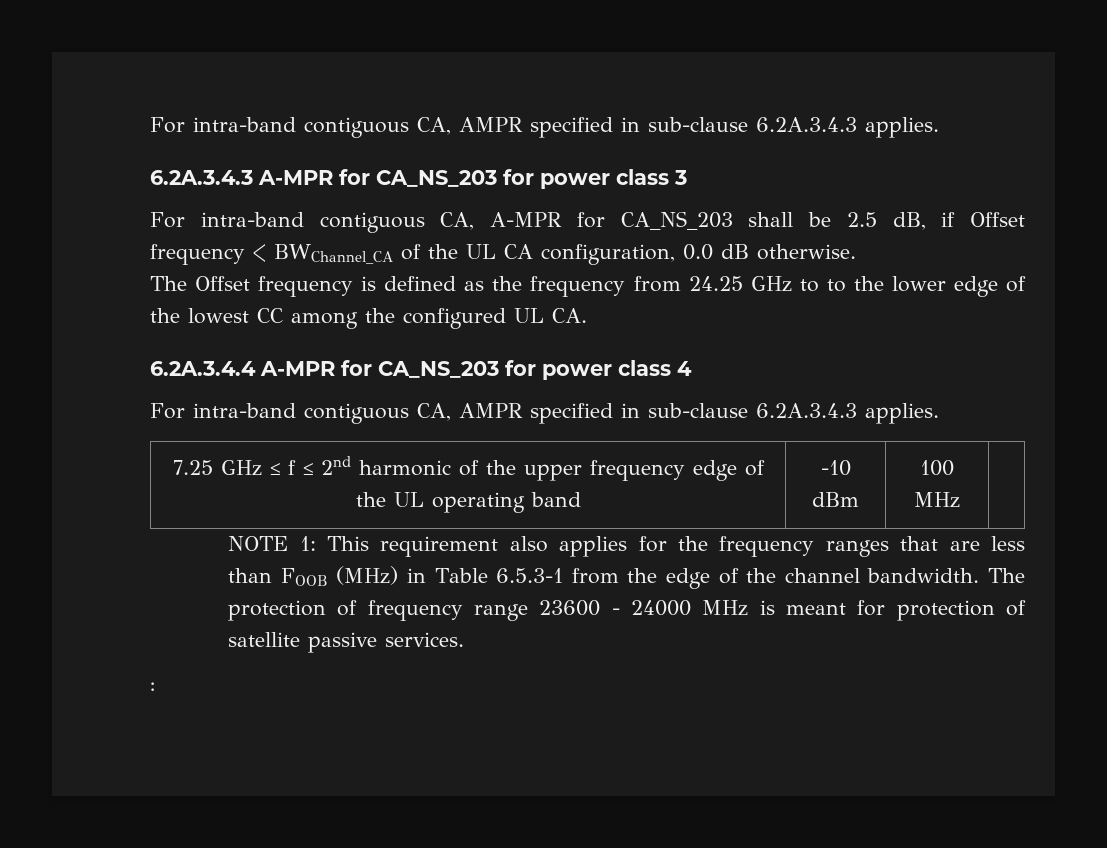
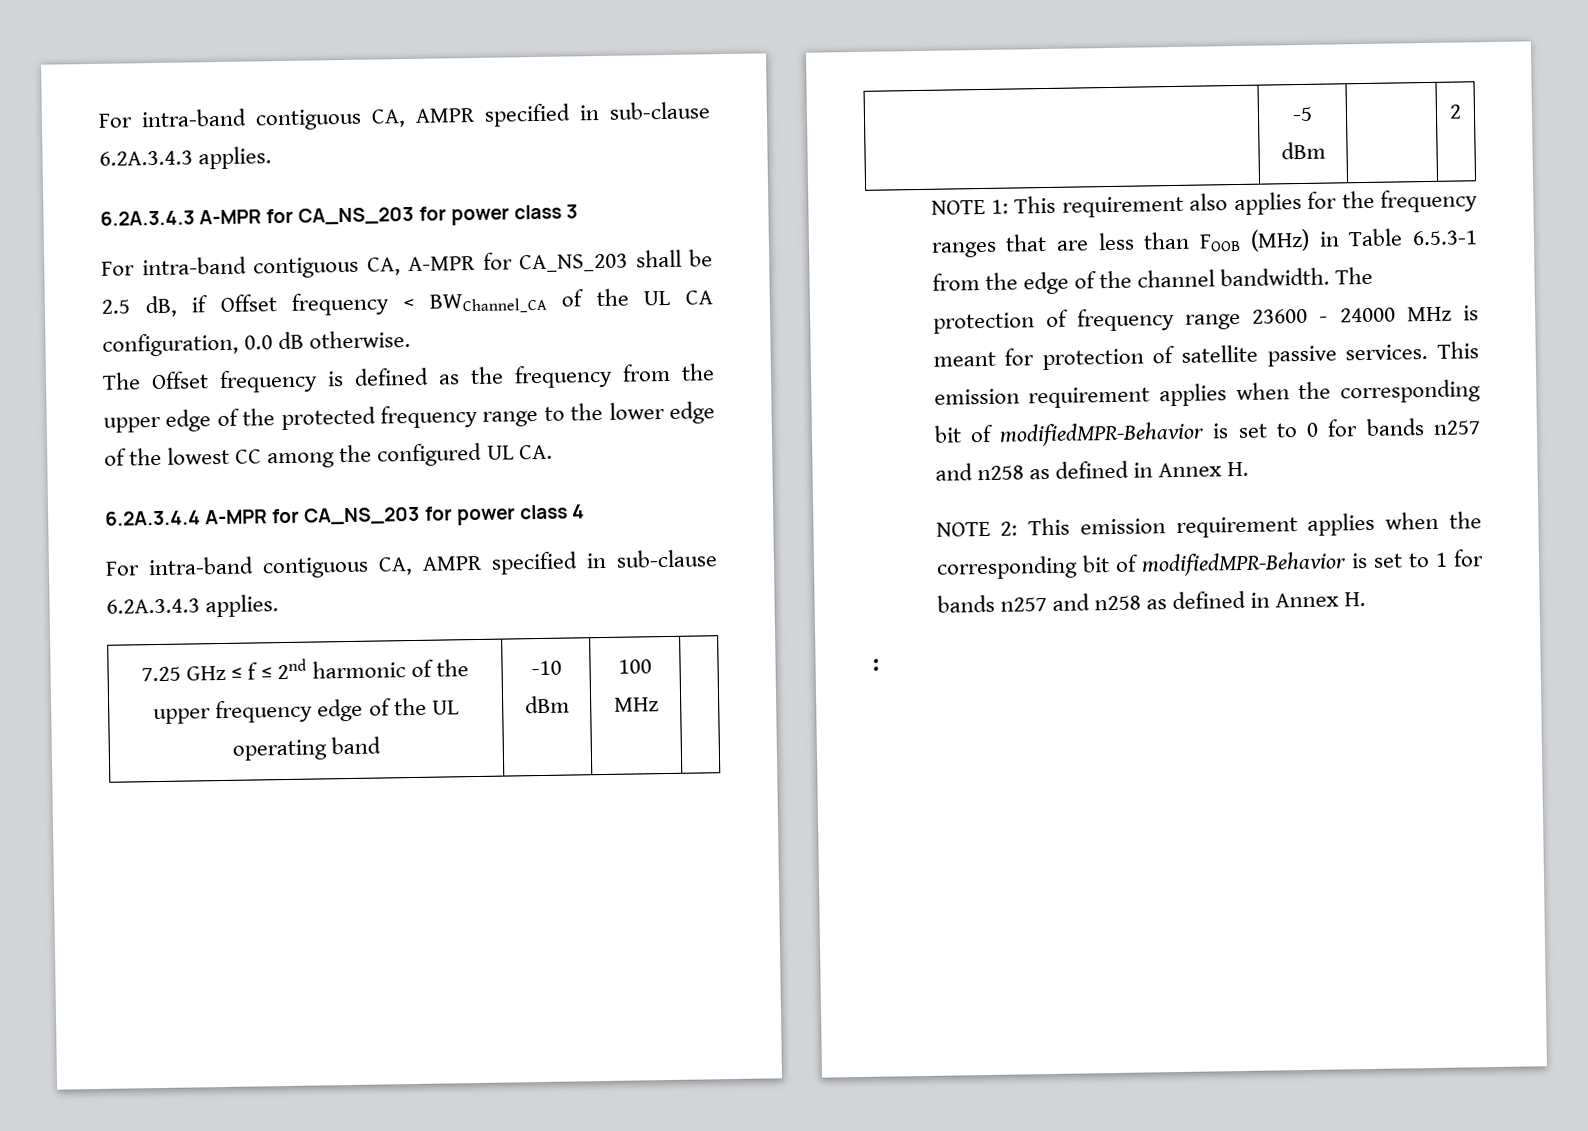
- The Offset frequency is defined as the frequency from 24.25 GHz to to the lower edge of the lowest CC among the configured UL CA.
+ The Offset frequency is defined as the frequency from the upper edge of the protected frequency range to the lower edge of the lowest CC among the configured UL CA.
+ | -5 dBm | | 2
+ This emission requirement applies when the corresponding bit of modifiedMPR-Behavior is set to 0 for bands n257 and n258 as defined in Annex H.
+ NOTE 2: This emission requirement applies when the corresponding bit of modifiedMPR-Behavior is set to 1 for bands n257 and n258 as defined in Annex H.

